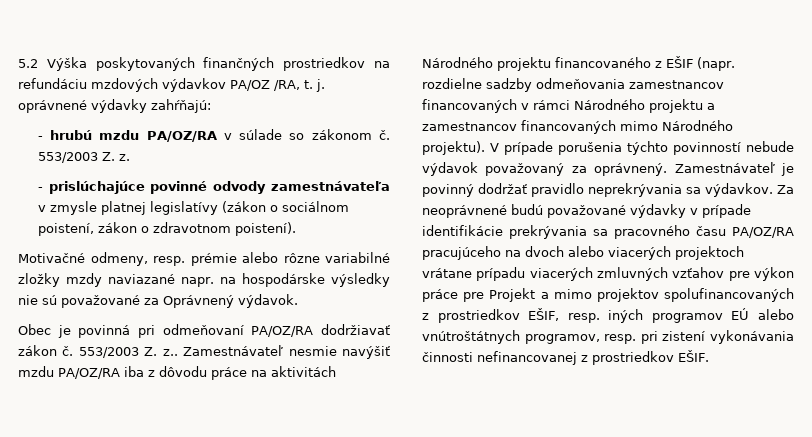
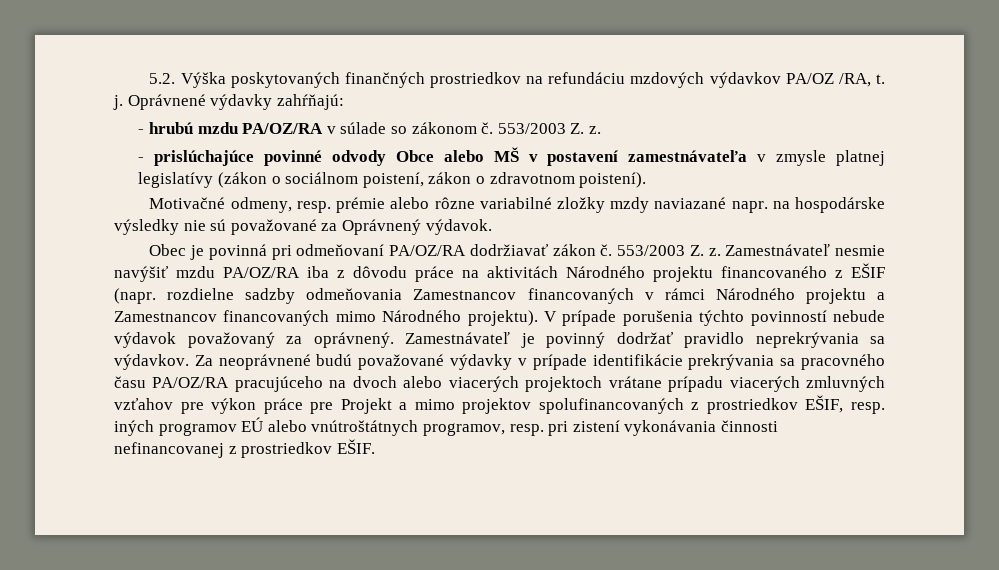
- 5.2 Výška poskytovaných finančných prostriedkov na refundáciu mzdových výdavkov PA/OZ /RA, t. j. oprávnené výdavky zahŕňajú:
+ 5.2. Výška poskytovaných finančných prostriedkov na refundáciu mzdových výdavkov PA/OZ /RA, t. j. Oprávnené výdavky zahŕňajú:
- - prislúchajúce povinné odvody zamestnávateľa v zmysle platnej legislatívy (zákon o sociálnom poistení, zákon o zdravotnom poistení).
+ - prislúchajúce povinné odvody Obce alebo MŠ v postavení zamestnávateľa v zmysle platnej legislatívy (zákon o sociálnom poistení, zákon o zdravotnom poistení).
- Obec je povinná pri odmeňovaní PA/OZ/RA dodržiavať zákon č. 553/2003 Z. z..
+ Obec je povinná pri odmeňovaní PA/OZ/RA dodržiavať zákon č. 553/2003 Z. z.
- Zamestnávateľ nesmie navýšiť mzdu PA/OZ/RA iba z dôvodu práce na aktivitách Národného projektu financovaného z EŠIF (napr. rozdielne sadzby odmeňovania zamestnancov financovaných v rámci Národného projektu a zamestnancov financovaných mimo Národného projektu).
+ Zamestnávateľ nesmie navýšiť mzdu PA/OZ/RA iba z dôvodu práce na aktivitách Národného projektu financovaného z EŠIF (napr. rozdielne sadzby odmeňovania Zamestnancov financovaných v rámci Národného projektu a Zamestnancov financovaných mimo Národného projektu).

